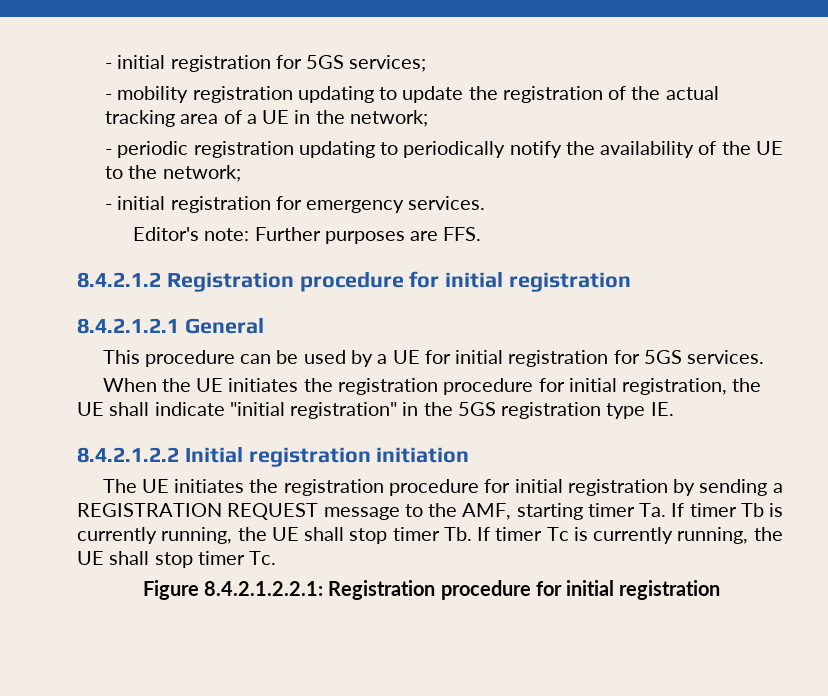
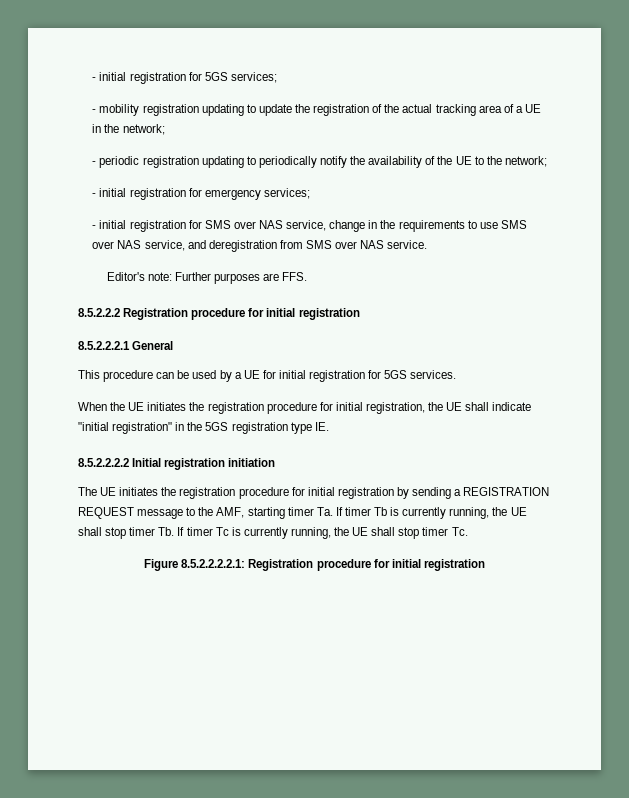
- - initial registration for emergency services.
+ - initial registration for emergency services;
+ - initial registration for SMS over NAS service, change in the requirements to use SMS over NAS service, and deregistration from SMS over NAS service.
- 8.4.2.1.2 Registration procedure for initial registration
+ 8.5.2.2.2 Registration procedure for initial registration
- 8.4.2.1.2.1 General
+ 8.5.2.2.2.1 General
- 8.4.2.1.2.2 Initial registration initiation
+ 8.5.2.2.2.2 Initial registration initiation
- Figure 8.4.2.1.2.2.1: Registration procedure for initial registration
+ Figure 8.5.2.2.2.2.1: Registration procedure for initial registration

